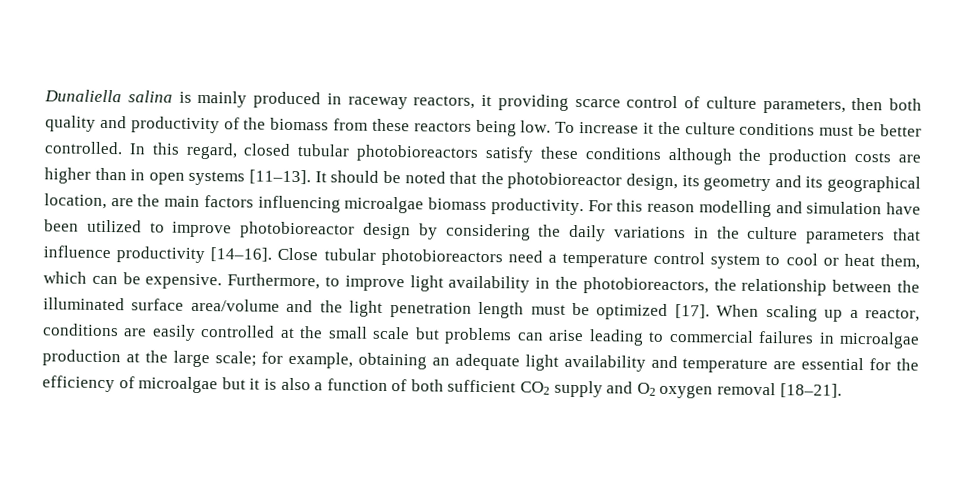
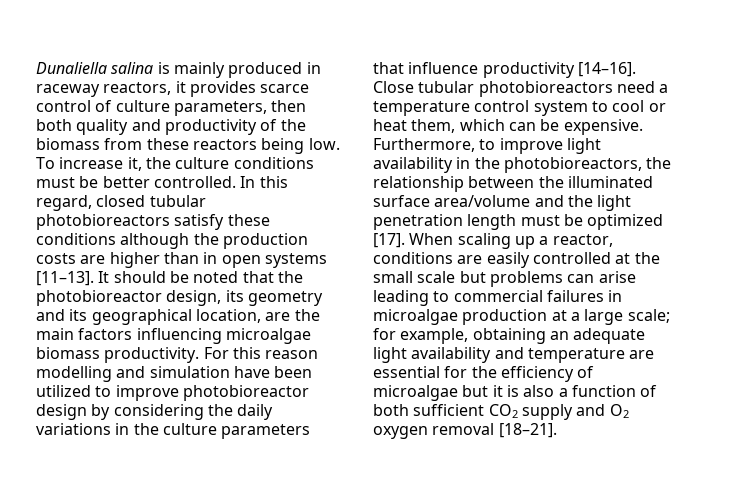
- Dunaliella salina is mainly produced in raceway reactors, it providing scarce control of culture parameters, then both quality and productivity of the biomass from these reactors being low.
+ Dunaliella salina is mainly produced in raceway reactors, it provides scarce control of culture parameters, then both quality and productivity of the biomass from these reactors being low.
- To increase it the culture conditions must be better controlled.
+ To increase it, the culture conditions must be better controlled.
- When scaling up a reactor, conditions are easily controlled at the small scale but problems can arise leading to commercial failures in microalgae production at the large scale; for example, obtaining an adequate light availability and temperature are essential for the efficiency of microalgae but it is also a function of both sufficient CO2 supply and O2 oxygen removal [18–21].
+ When scaling up a reactor, conditions are easily controlled at the small scale but problems can arise leading to commercial failures in microalgae production at a large scale; for example, obtaining an adequate light availability and temperature are essential for the efficiency of microalgae but it is also a function of both sufficient CO2 supply and O2 oxygen removal [18–21].

